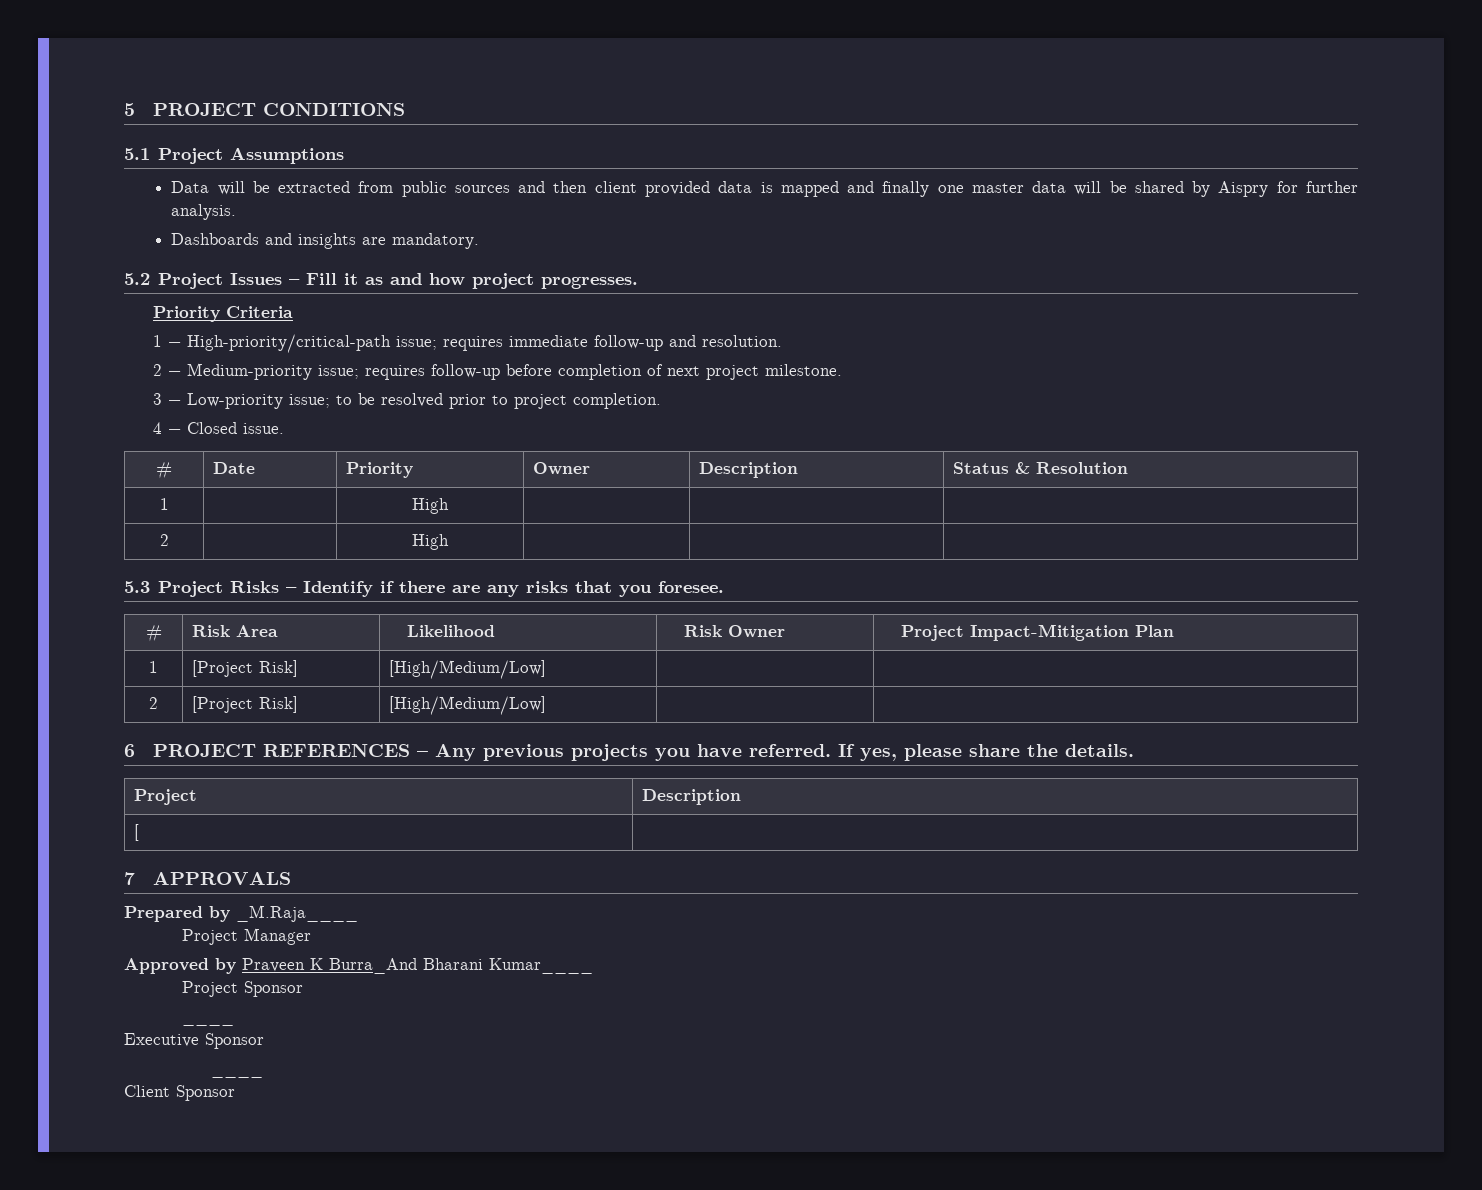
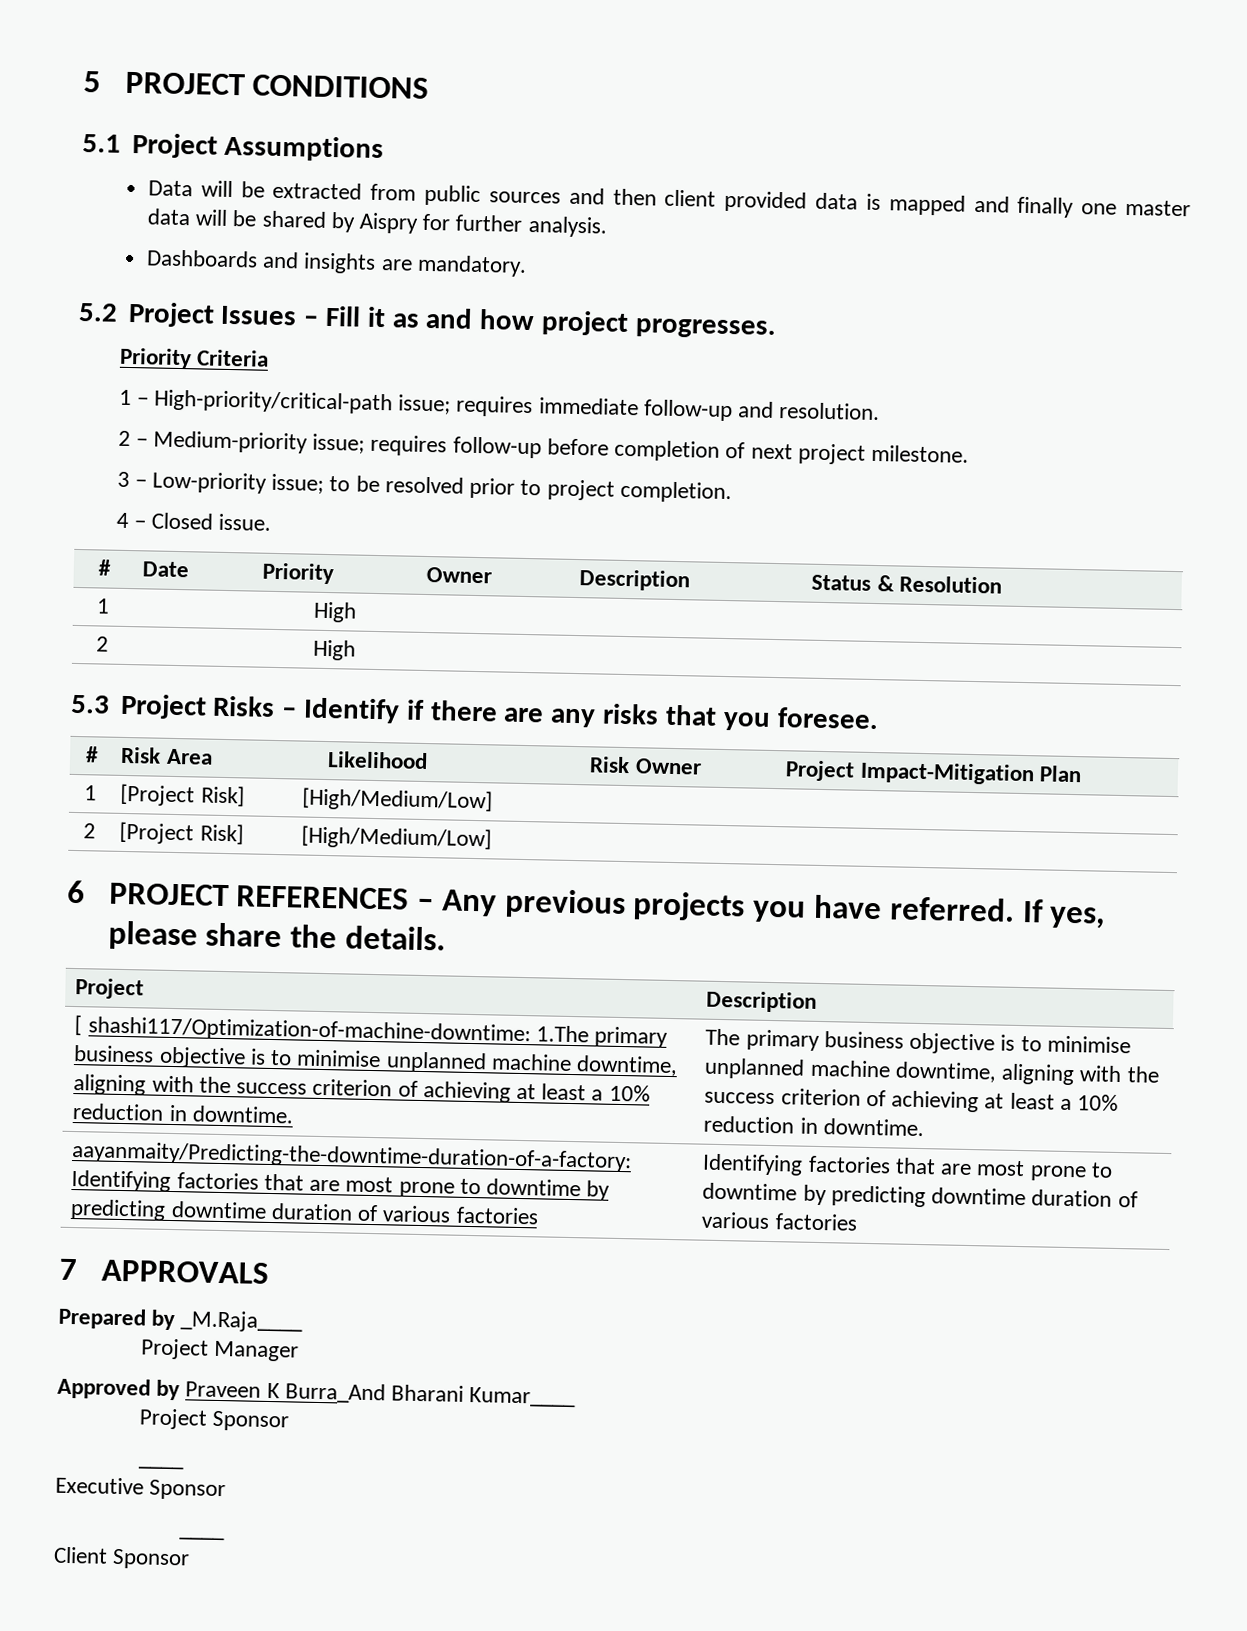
- [
+ [ shashi117/Optimization-of-machine-downtime: 1.The primary business objective is to minimise unplanned machine downtime, aligning with the success criterion of achieving at least a 10% reduction in downtime. | The primary business objective is to minimise unplanned machine downtime, aligning with the success criterion of achieving at least a 10% reduction in downtime.
+ aayanmaity/Predicting-the-downtime-duration-of-a-factory: Identifying factories that are most prone to downtime by predicting downtime duration of various factories | Identifying factories that are most prone to downtime by predicting downtime duration of various factories

